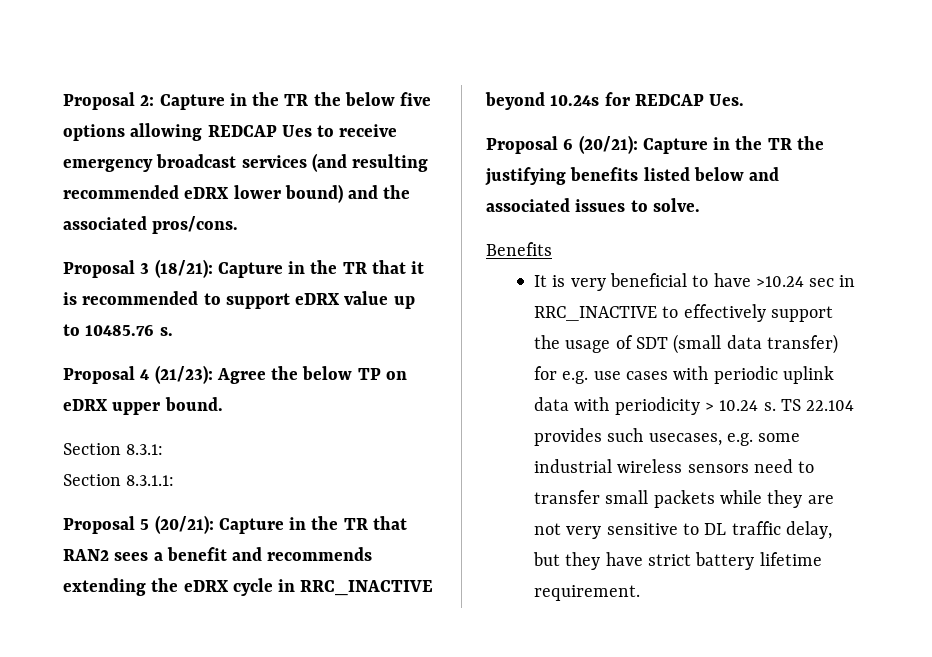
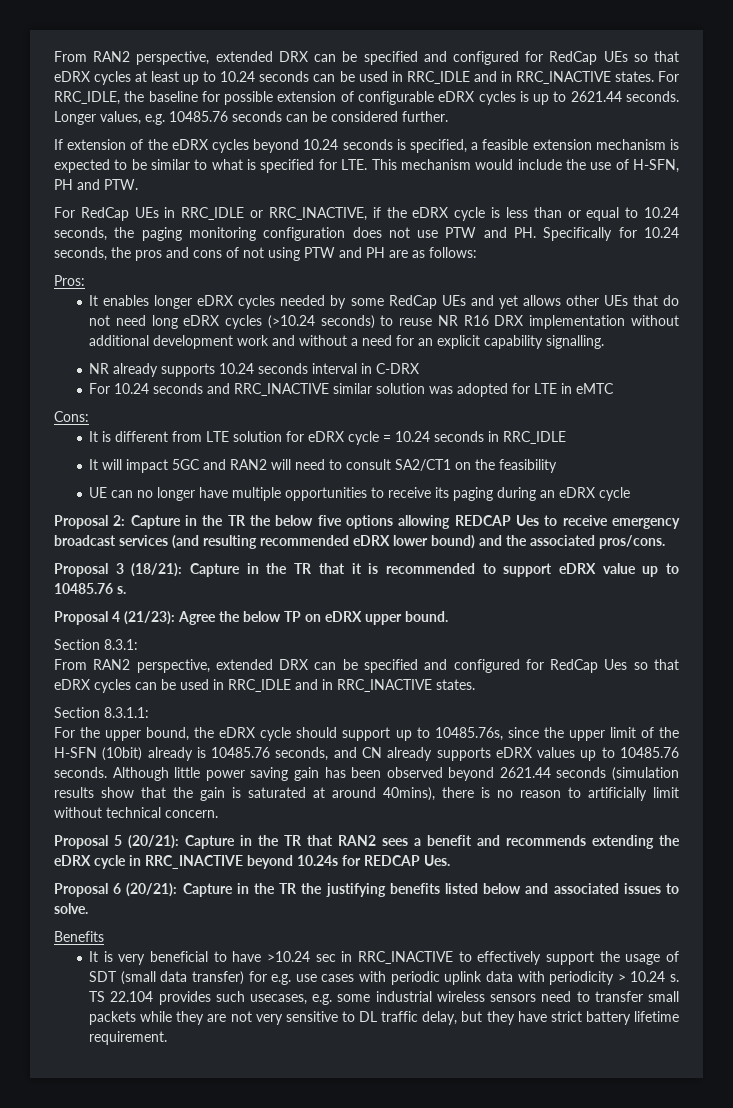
+ From RAN2 perspective, extended DRX can be specified and configured for RedCap UEs so that eDRX cycles at least up to 10.24 seconds can be used in RRC_IDLE and in RRC_INACTIVE states. For RRC_IDLE, the baseline for possible extension of configurable eDRX cycles is up to 2621.44 seconds. Longer values, e.g. 10485.76 seconds can be considered further.
+ If extension of the eDRX cycles beyond 10.24 seconds is specified, a feasible extension mechanism is expected to be similar to what is specified for LTE. This mechanism would include the use of H-SFN, PH and PTW.
+ For RedCap UEs in RRC_IDLE or RRC_INACTIVE, if the eDRX cycle is less than or equal to 10.24 seconds, the paging monitoring configuration does not use PTW and PH. Specifically for 10.24 seconds, the pros and cons of not using PTW and PH are as follows:
+ Pros:
+ It enables longer eDRX cycles needed by some RedCap UEs and yet allows other UEs that do not need long eDRX cycles (>10.24 seconds) to reuse NR R16 DRX implementation without additional development work and without a need for an explicit capability signalling.
+ NR already supports 10.24 seconds interval in C-DRX
+ For 10.24 seconds and RRC_INACTIVE similar solution was adopted for LTE in eMTC
+ Cons:
+ It is different from LTE solution for eDRX cycle = 10.24 seconds in RRC_IDLE
+ It will impact 5GC and RAN2 will need to consult SA2/CT1 on the feasibility
+ UE can no longer have multiple opportunities to receive its paging during an eDRX cycle
+ From RAN2 perspective, extended DRX can be specified and configured for RedCap Ues so that eDRX cycles can be used in RRC_IDLE and in RRC_INACTIVE states.
  Section 8.3.1.1:
+ For the upper bound, the eDRX cycle should support up to 10485.76s, since the upper limit of the H-SFN (10bit) already is 10485.76 seconds, and CN already supports eDRX values up to 10485.76 seconds. Although little power saving gain has been observed beyond 2621.44 seconds (simulation results show that the gain is saturated at around 40mins), there is no reason to artificially limit without technical concern.

